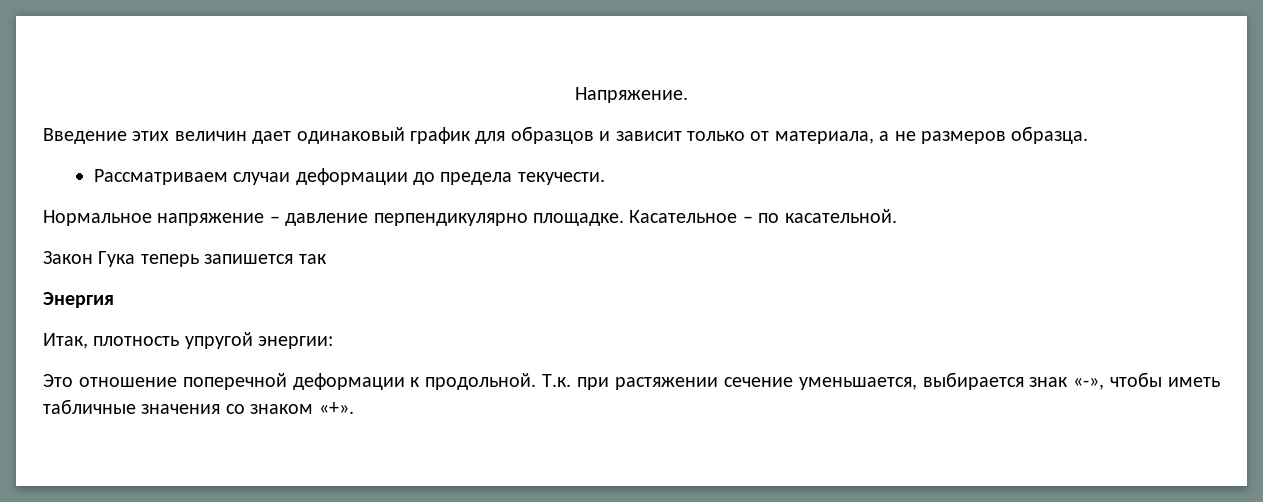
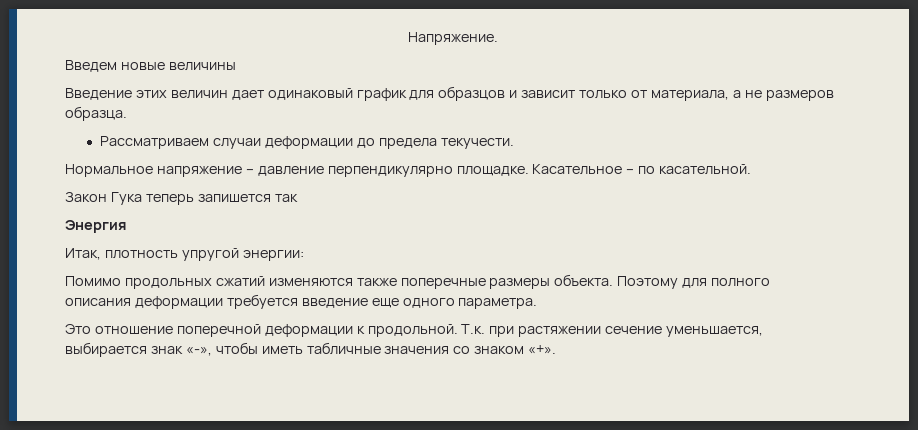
+ Введем новые величины
+ Помимо продольных сжатий изменяются также поперечные размеры объекта. Поэтому для полного описания деформации требуется введение еще одного параметра.

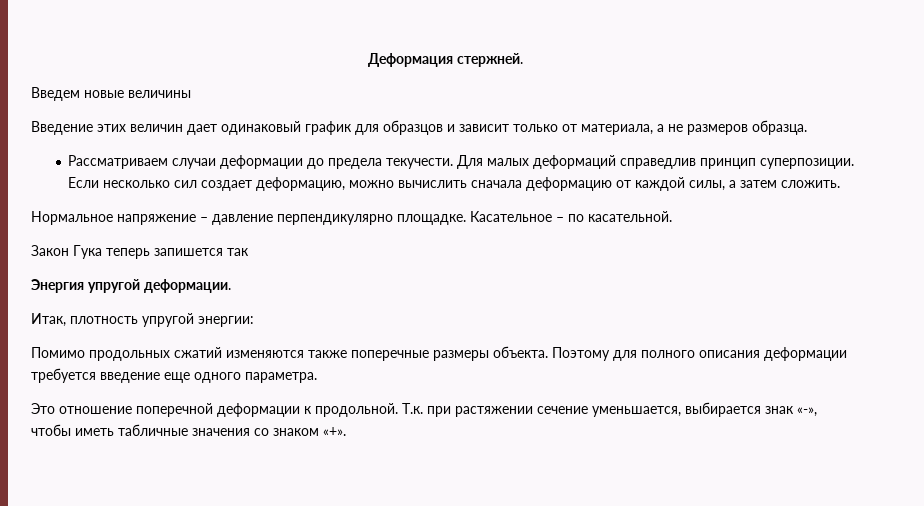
- Напряжение.
+ Деформация стержней.
+ Для малых деформаций справедлив принцип суперпозиции. Если несколько сил создает деформацию, можно вычислить сначала деформацию от каждой силы, а затем сложить.
- Энергия
+ Энергия упругой деформации.

